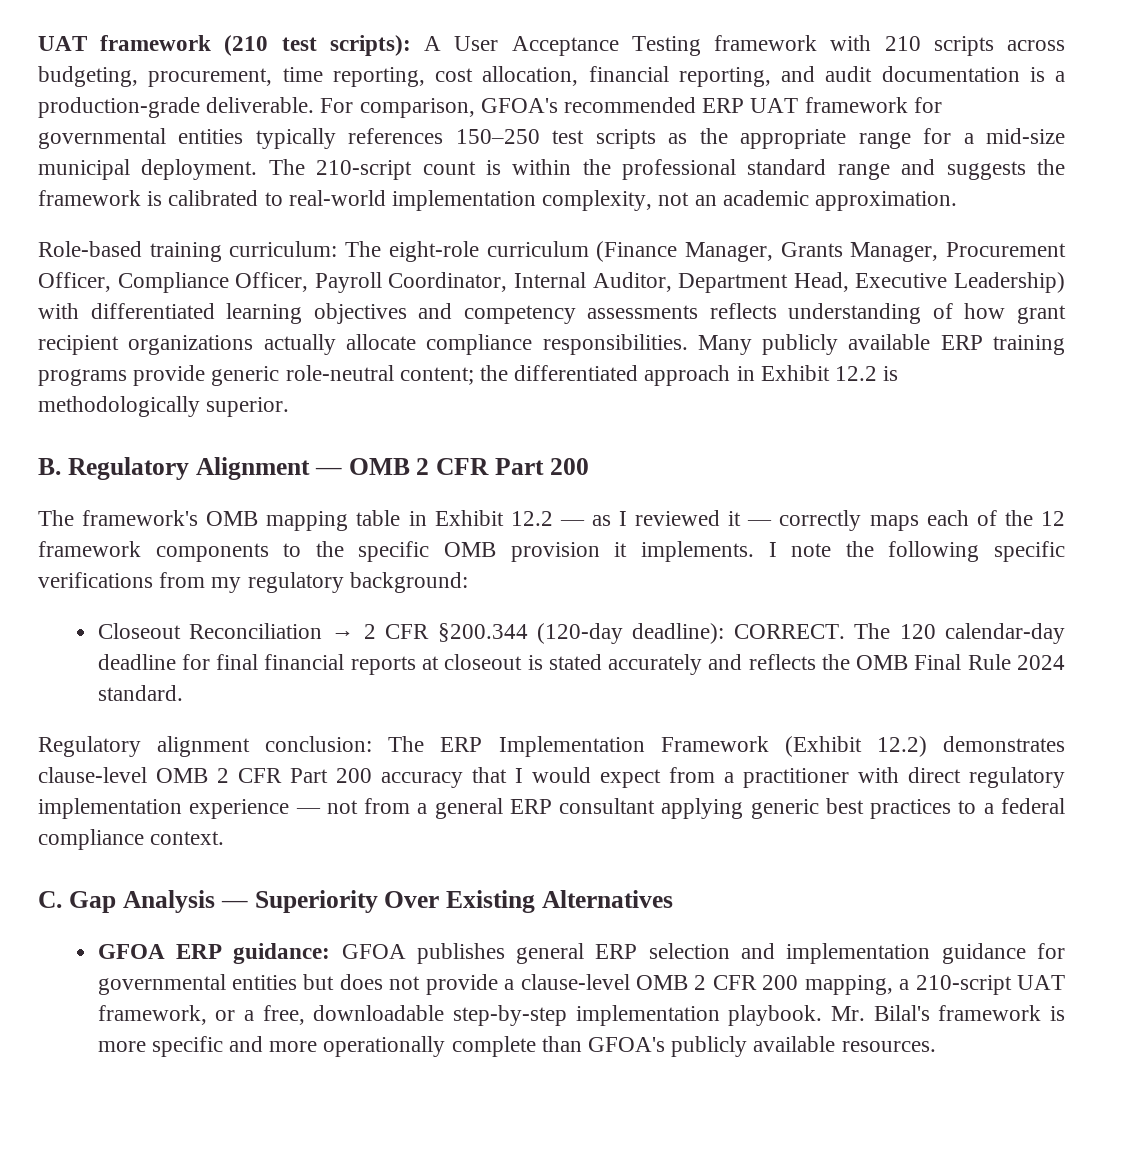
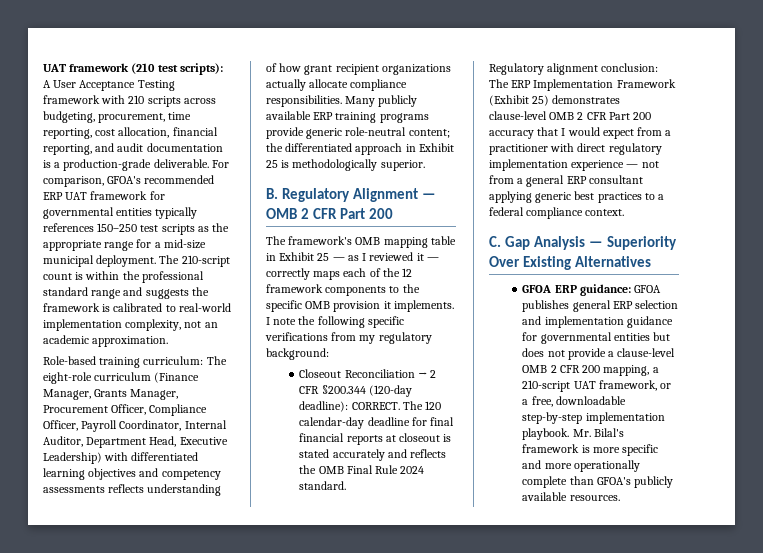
- Many publicly available ERP training programs provide generic role-neutral content; the differentiated approach in Exhibit 12.2 is methodologically superior.
+ Many publicly available ERP training programs provide generic role-neutral content; the differentiated approach in Exhibit 25 is methodologically superior.
- The framework's OMB mapping table in Exhibit 12.2 — as I reviewed it — correctly maps each of the 12 framework components to the specific OMB provision it implements.
+ The framework's OMB mapping table in Exhibit 25 — as I reviewed it — correctly maps each of the 12 framework components to the specific OMB provision it implements.
- Regulatory alignment conclusion: The ERP Implementation Framework (Exhibit 12.2) demonstrates clause-level OMB 2 CFR Part 200 accuracy that I would expect from a practitioner with direct regulatory implementation experience — not from a general ERP consultant applying generic best practices to a federal compliance context.
+ Regulatory alignment conclusion: The ERP Implementation Framework (Exhibit 25) demonstrates clause-level OMB 2 CFR Part 200 accuracy that I would expect from a practitioner with direct regulatory implementation experience — not from a general ERP consultant applying generic best practices to a federal compliance context.

